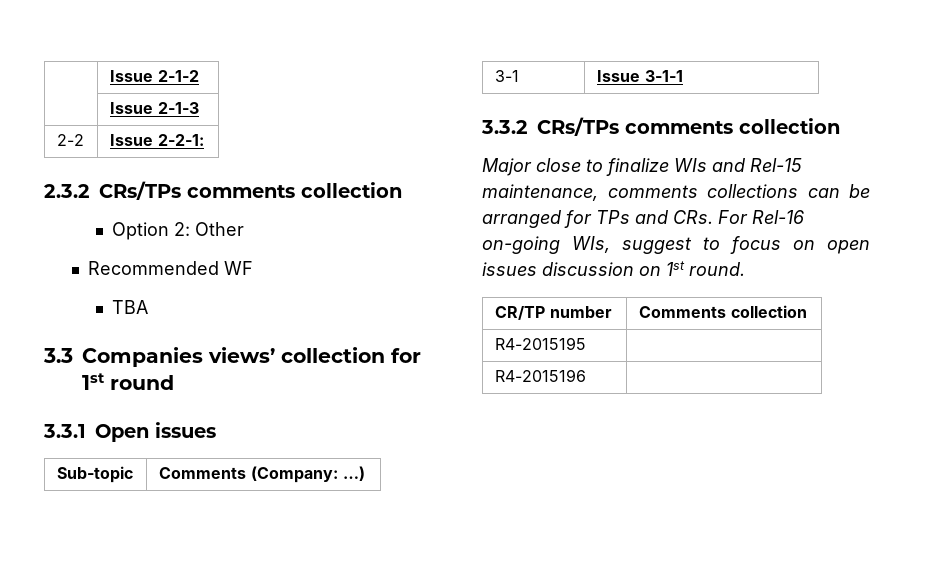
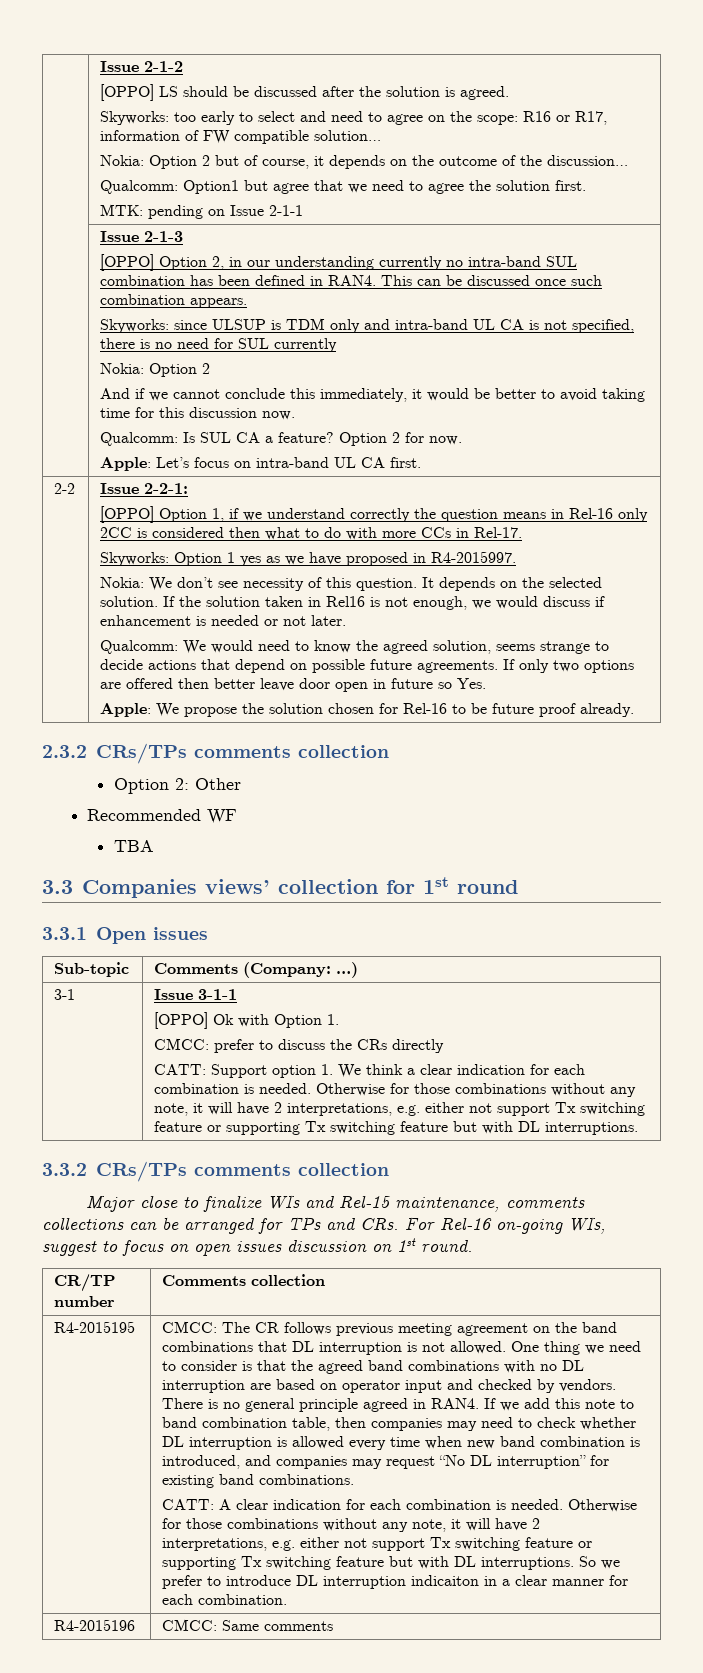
+ [OPPO] LS should be discussed after the solution is agreed.
+ Skyworks: too early to select and need to agree on the scope: R16 or R17, information of FW compatible solution…
+ Nokia: Option 2 but of course, it depends on the outcome of the discussion…
+ Qualcomm: Option1 but agree that we need to agree the solution first.
+ MTK: pending on Issue 2-1-1
  | Issue 2-1-3
+ [OPPO] Option 2, in our understanding currently no intra-band SUL combination has been defined in RAN4. This can be discussed once such combination appears.
+ Skyworks: since ULSUP is TDM only and intra-band UL CA is not specified, there is no need for SUL currently
+ Nokia: Option 2
+ And if we cannot conclude this immediately, it would be better to avoid taking time for this discussion now.
+ Qualcomm: Is SUL CA a feature? Option 2 for now.
+ Apple: Let’s focus on intra-band UL CA first.
  2-2 | Issue 2-2-1:
+ [OPPO] Option 1, if we understand correctly the question means in Rel-16 only 2CC is considered then what to do with more CCs in Rel-17.
+ Skyworks: Option 1 yes as we have proposed in R4-2015997.
+ Nokia: We don’t see necessity of this question. It depends on the selected solution. If the solution taken in Rel16 is not enough, we would discuss if enhancement is needed or not later.
+ Qualcomm: We would need to know the agreed solution, seems strange to decide actions that depend on possible future agreements. If only two options are offered then better leave door open in future so Yes.
+ Apple: We propose the solution chosen for Rel-16 to be future proof already.
+ [OPPO] Ok with Option 1.
+ CMCC: prefer to discuss the CRs directly
+ CATT: Support option 1. We think a clear indication for each combination is needed. Otherwise for those combinations without any note, it will have 2 interpretations, e.g. either not support Tx switching feature or supporting Tx switching feature but with DL interruptions.
- R4-2015196 |
+ CMCC: The CR follows previous meeting agreement on the band combinations that DL interruption is not allowed. One thing we need to consider is that the agreed band combinations with no DL interruption are based on operator input and checked by vendors. There is no general principle agreed in RAN4. If we add this note to band combination table, then companies may need to check whether DL interruption is allowed every time when new band combination is introduced, and companies may request “No DL interruption” for existing band combinations.
+ CATT: A clear indication for each combination is needed. Otherwise for those combinations without any note, it will have 2 interpretations, e.g. either not support Tx switching feature or supporting Tx switching feature but with DL interruptions. So we prefer to introduce DL interruption indicaiton in a clear manner for each combination.
+ R4-2015196 | CMCC: Same comments

